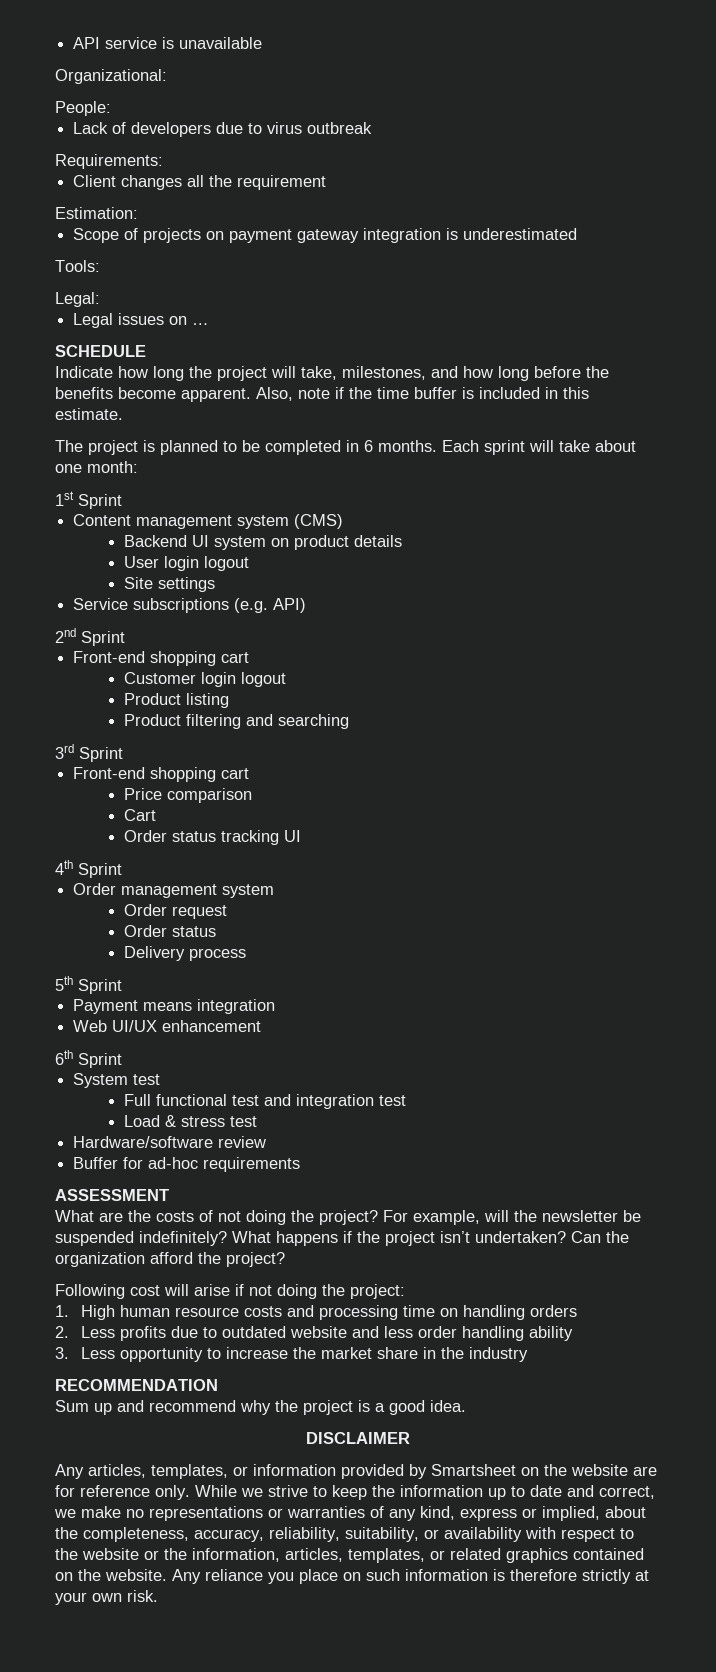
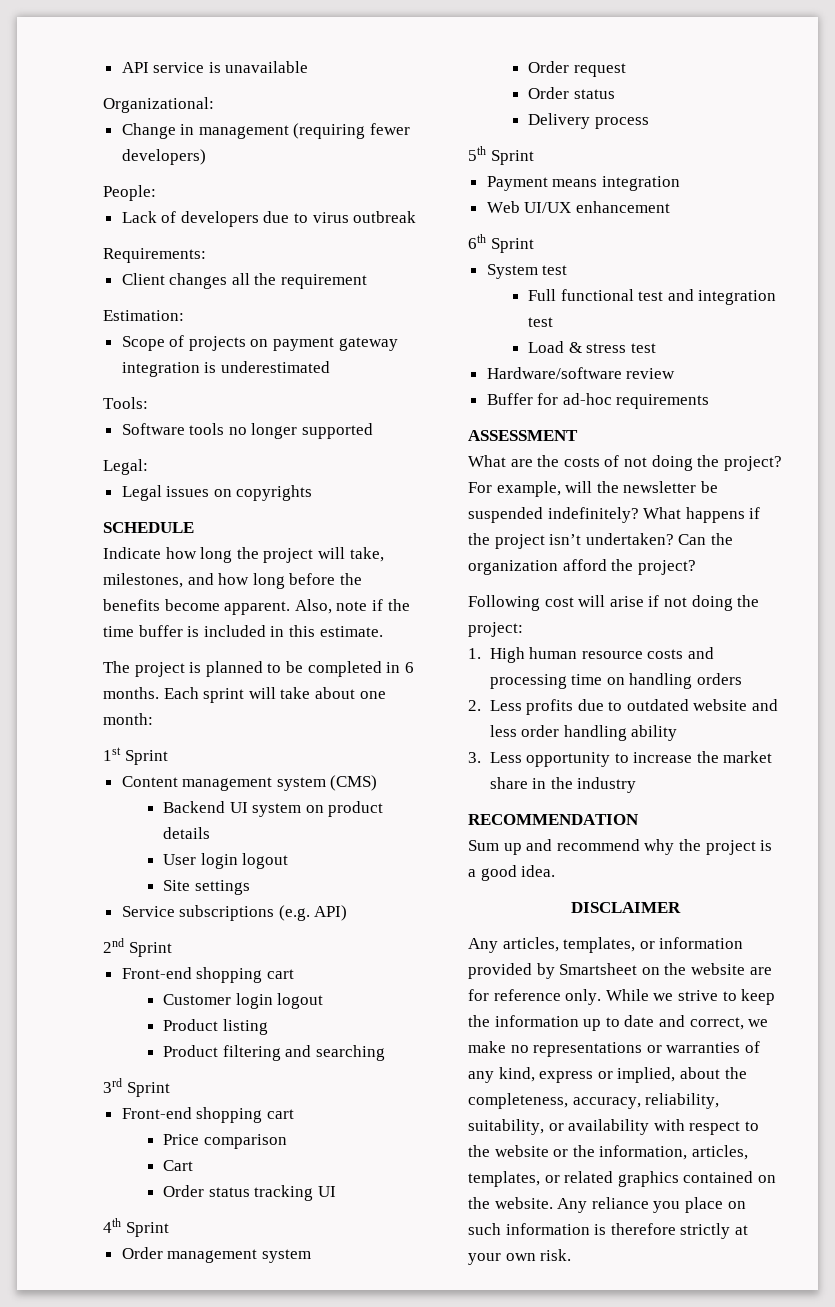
+ Change in management (requiring fewer developers)
+ Software tools no longer supported
- Legal issues on …
+ Legal issues on copyrights

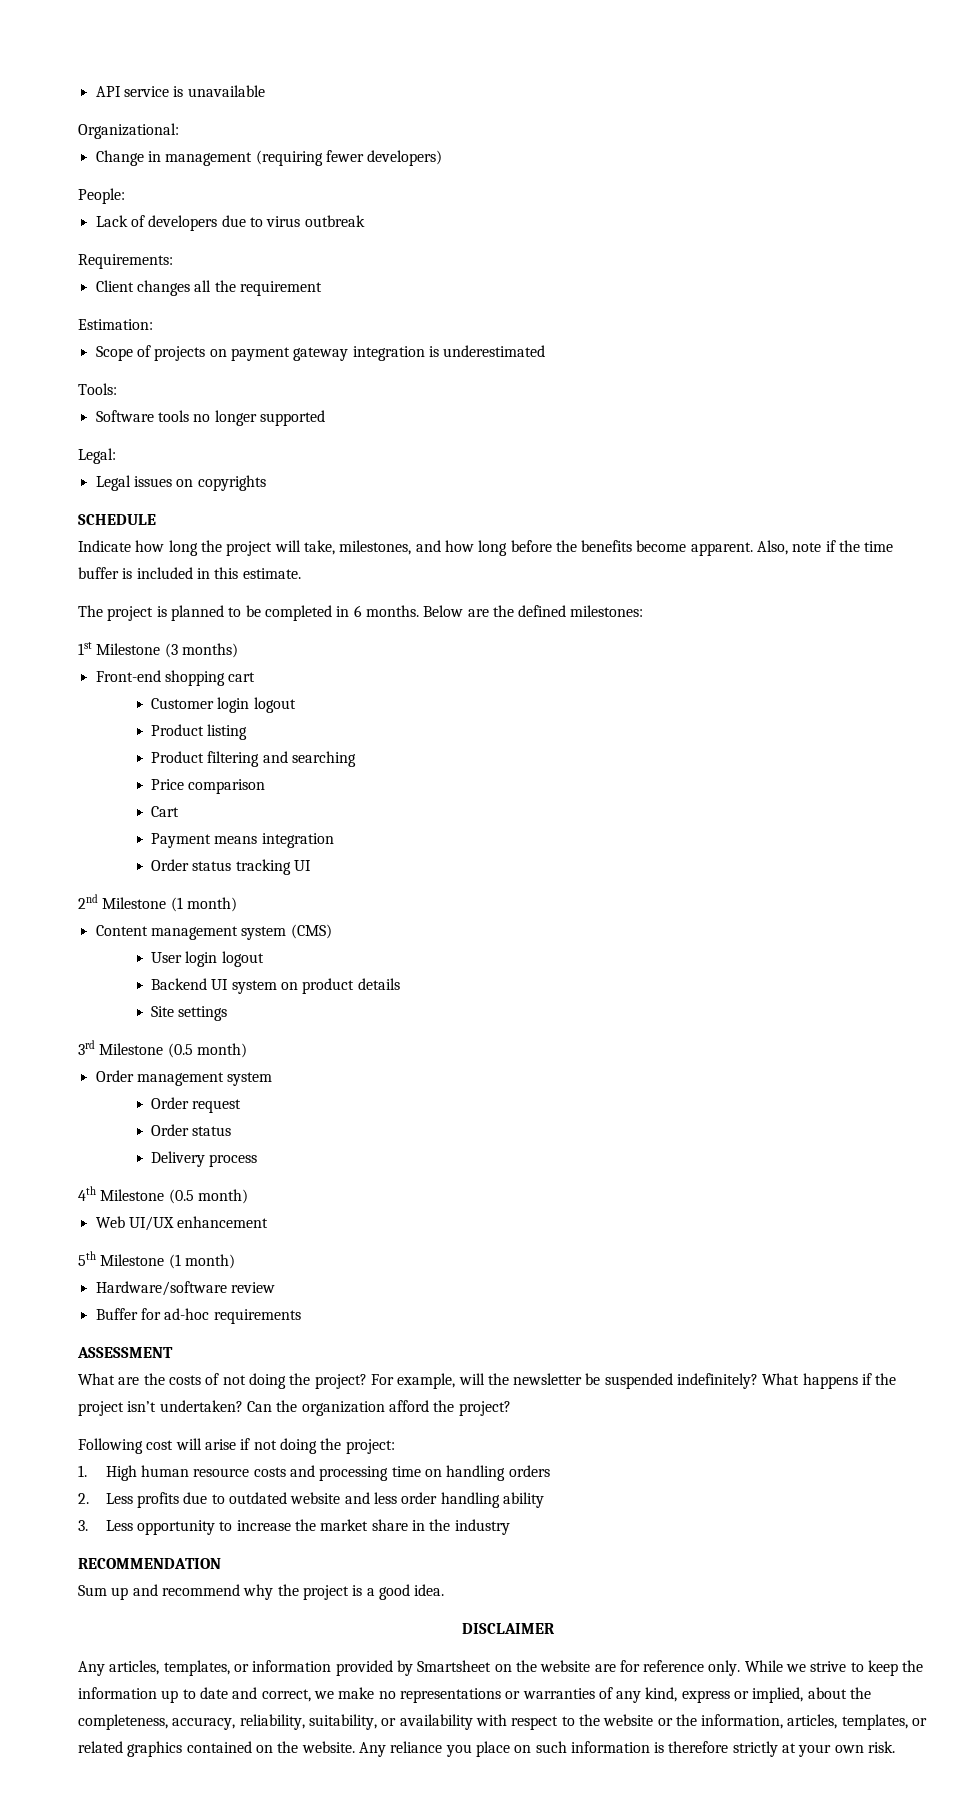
- Each sprint will take about one month:
- 1st Sprint
- Content management system (CMS)
- Backend UI system on product details
- User login logout
- Site settings
- Service subscriptions (e.g. API)
- 2nd Sprint
+ Below are the defined milestones:
+ 1st Milestone (3 months)
- 3rd Sprint
- Front-end shopping cart
+ Payment means integration
- 4th Sprint
+ 2nd Milestone (1 month)
+ Content management system (CMS)
+ User login logout
+ Backend UI system on product details
+ Site settings
+ 3rd Milestone (0.5 month)
- 5th Sprint
- Payment means integration
+ 4th Milestone (0.5 month)
  Web UI/UX enhancement
- 6th Sprint
- System test
- Full functional test and integration test
- Load & stress test
+ 5th Milestone (1 month)

